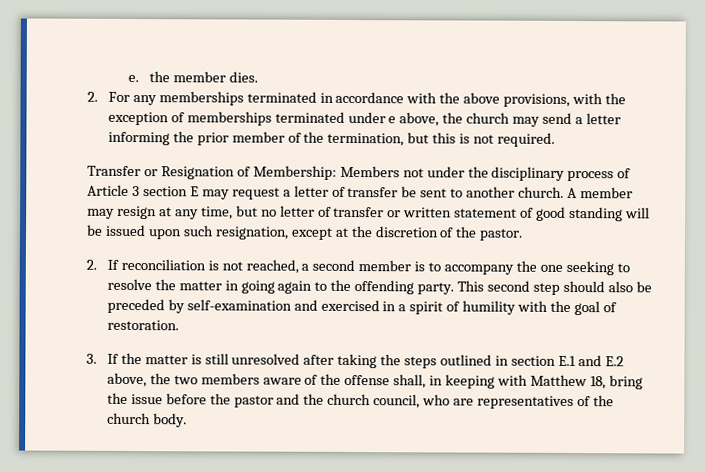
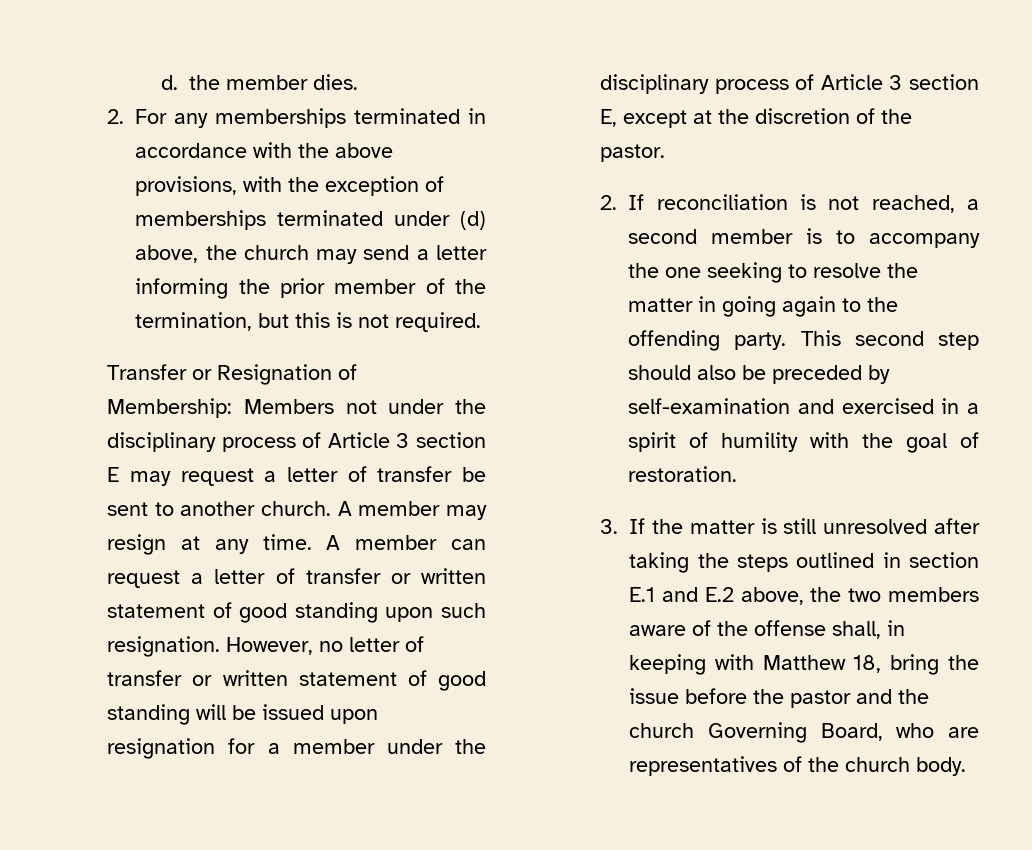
- e. the member dies.
+ d. the member dies.
- 2. For any memberships terminated in accordance with the above provisions, with the exception of memberships terminated under e above, the church may send a letter informing the prior member of the termination, but this is not required.
+ 2. For any memberships terminated in accordance with the above provisions, with the exception of memberships terminated under (d) above, the church may send a letter informing the prior member of the termination, but this is not required.
- A member may resign at any time, but no letter of transfer or written statement of good standing will be issued upon such resignation, except at the discretion of the pastor.
+ A member may resign at any time. A member can request a letter of transfer or written statement of good standing upon such resignation. However, no letter of transfer or written statement of good standing will be issued upon resignation for a member under the disciplinary process of Article 3 section E, except at the discretion of the pastor.
- 3. If the matter is still unresolved after taking the steps outlined in section E.1 and E.2 above, the two members aware of the offense shall, in keeping with Matthew 18, bring the issue before the pastor and the church council, who are representatives of the church body.
+ 3. If the matter is still unresolved after taking the steps outlined in section E.1 and E.2 above, the two members aware of the offense shall, in keeping with Matthew 18, bring the issue before the pastor and the church Governing Board, who are representatives of the church body.

